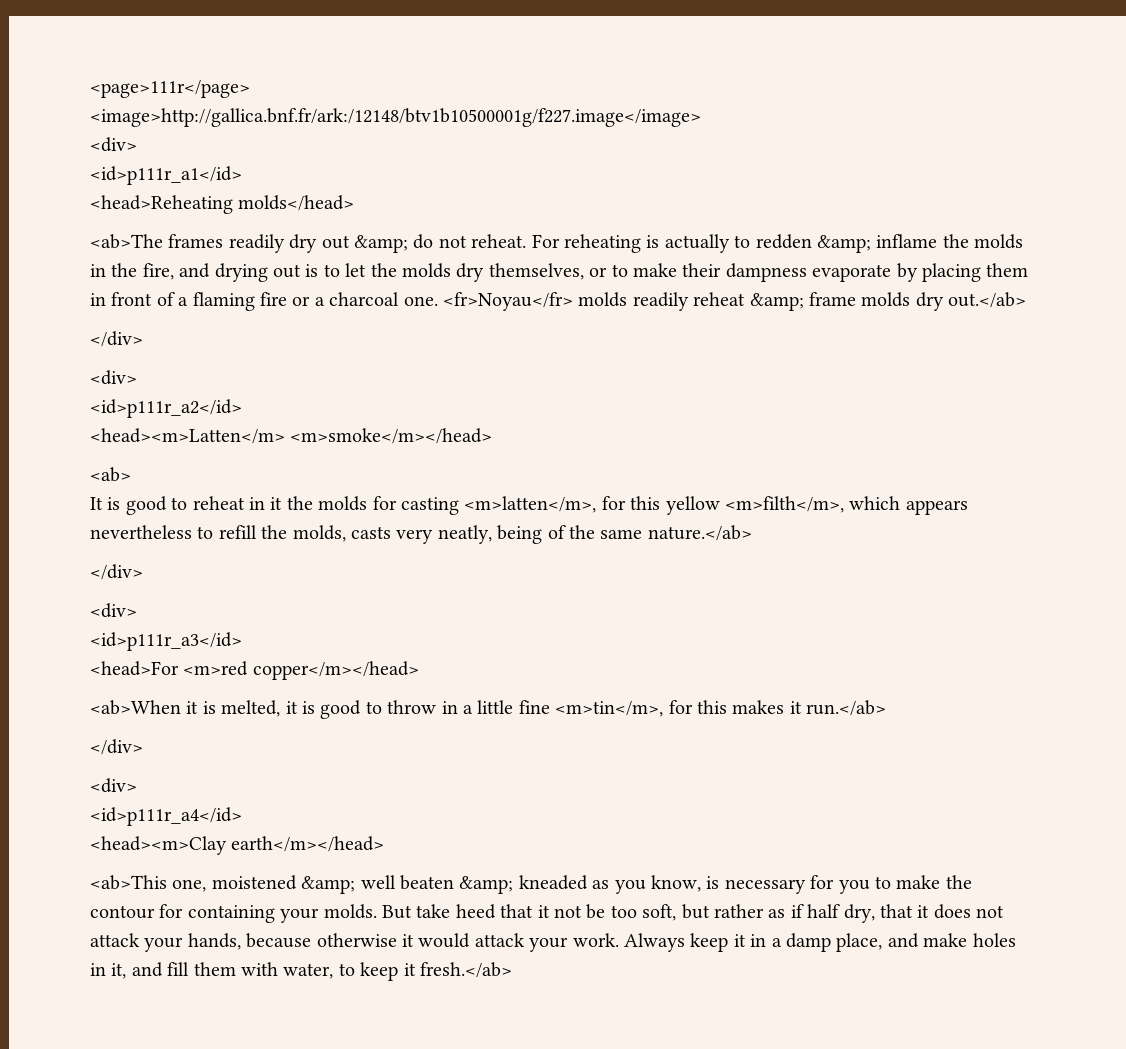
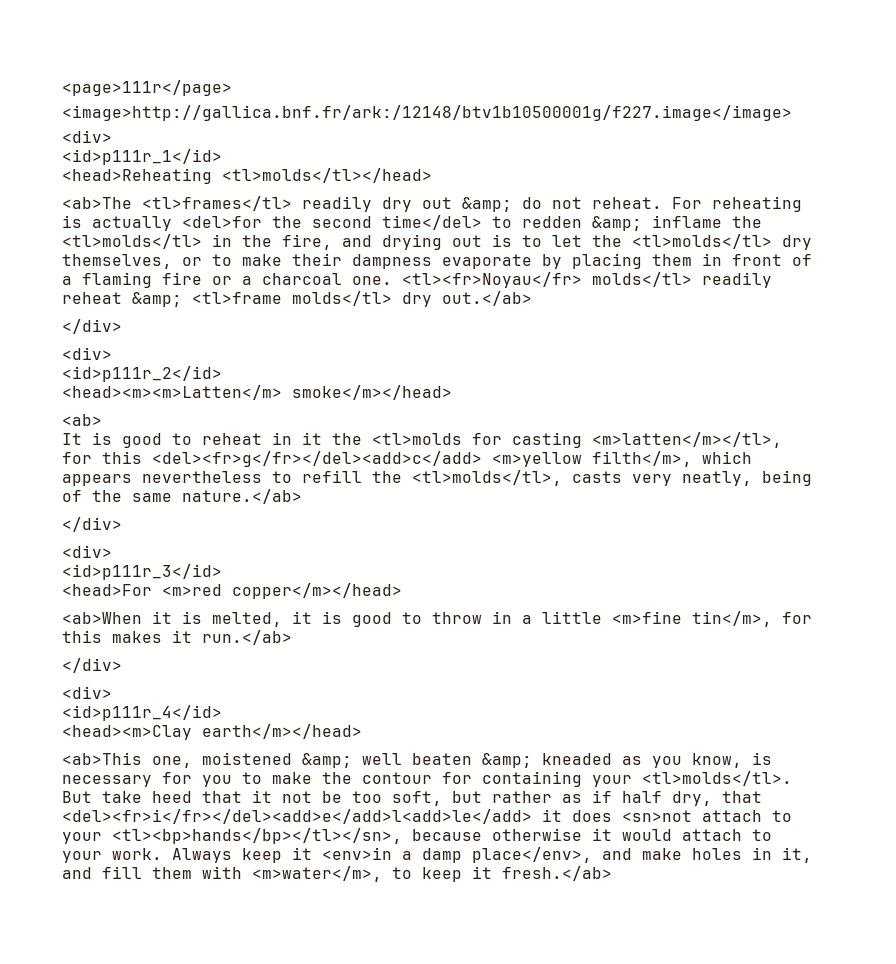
- <id>p111r_a1</id>
+ <id>p111r_1</id>
- <head>Reheating molds</head>
+ <head>Reheating <tl>molds</tl></head>
- <ab>The frames readily dry out &amp; do not reheat.
+ <ab>The <tl>frames</tl> readily dry out &amp; do not reheat.
- For reheating is actually to redden &amp; inflame the molds in the fire, and drying out is to let the molds dry themselves, or to make their dampness evaporate by placing them in front of a flaming fire or a charcoal one.
+ For reheating is actually <del>for the second time</del> to redden &amp; inflame the <tl>molds</tl> in the fire, and drying out is to let the <tl>molds</tl> dry themselves, or to make their dampness evaporate by placing them in front of a flaming fire or a charcoal one.
- <fr>Noyau</fr> molds readily reheat &amp; frame molds dry out.</ab>
+ <tl><fr>Noyau</fr> molds</tl> readily reheat &amp; <tl>frame molds</tl> dry out.</ab>
- <id>p111r_a2</id>
- <head><m>Latten</m> <m>smoke</m></head>
+ <id>p111r_2</id>
+ <head><m><m>Latten</m> smoke</m></head>
- It is good to reheat in it the molds for casting <m>latten</m>, for this yellow <m>filth</m>, which appears nevertheless to refill the molds, casts very neatly, being of the same nature.</ab>
+ It is good to reheat in it the <tl>molds for casting <m>latten</m></tl>, for this <del><fr>g</fr></del><add>c</add> <m>yellow filth</m>, which appears nevertheless to refill the <tl>molds</tl>, casts very neatly, being of the same nature.</ab>
- <id>p111r_a3</id>
+ <id>p111r_3</id>
- <ab>When it is melted, it is good to throw in a little fine <m>tin</m>, for this makes it run.</ab>
+ <ab>When it is melted, it is good to throw in a little <m>fine tin</m>, for this makes it run.</ab>
- <id>p111r_a4</id>
+ <id>p111r_4</id>
- <ab>This one, moistened &amp; well beaten &amp; kneaded as you know, is necessary for you to make the contour for containing your molds.
+ <ab>This one, moistened &amp; well beaten &amp; kneaded as you know, is necessary for you to make the contour for containing your <tl>molds</tl>.
- But take heed that it not be too soft, but rather as if half dry, that it does not attack your hands, because otherwise it would attack your work.
+ But take heed that it not be too soft, but rather as if half dry, that <del><fr>i</fr></del><add>e</add>l<add>le</add> it does <sn>not attach to your <tl><bp>hands</bp></tl></sn>, because otherwise it would attach to your work.
- Always keep it in a damp place, and make holes in it, and fill them with water, to keep it fresh.</ab>
+ Always keep it <env>in a damp place</env>, and make holes in it, and fill them with <m>water</m>, to keep it fresh.</ab>

